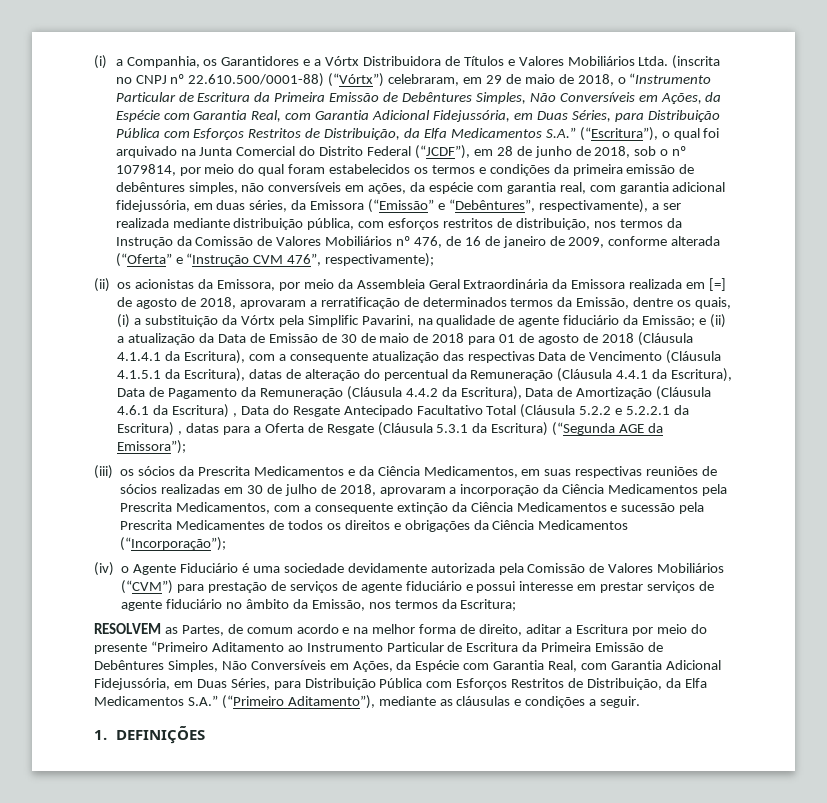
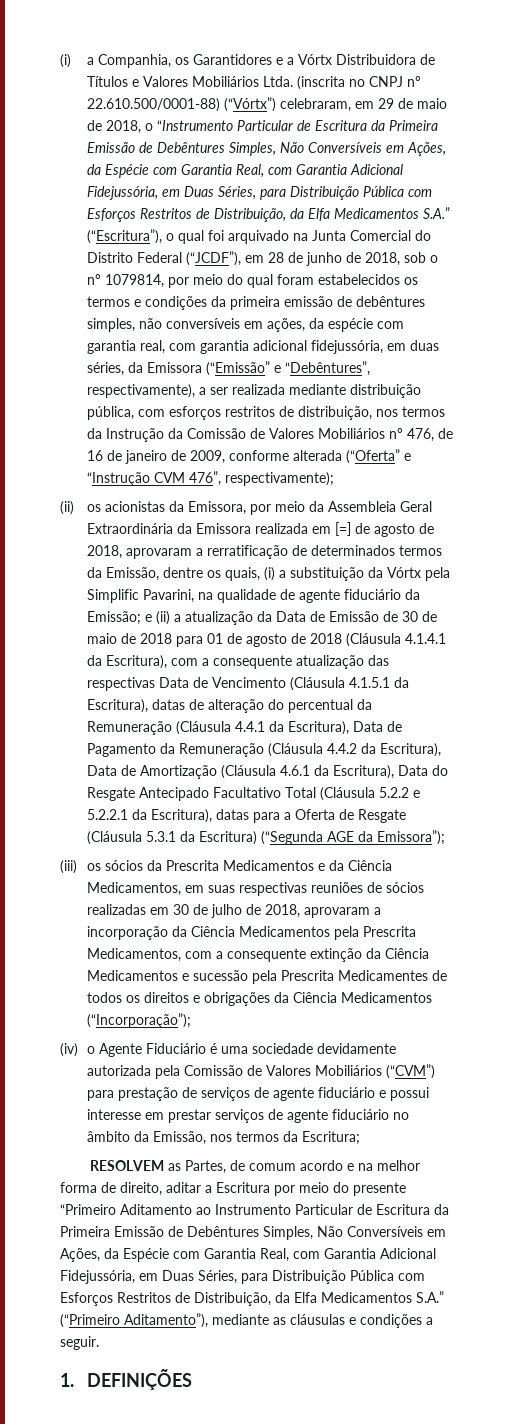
- e (ii) a atualização da Data de Emissão de 30 de maio de 2018 para 01 de agosto de 2018 (Cláusula 4.1.4.1 da Escritura), com a consequente atualização das respectivas Data de Vencimento (Cláusula 4.1.5.1 da Escritura), datas de alteração do percentual da Remuneração (Cláusula 4.4.1 da Escritura), Data de Pagamento da Remuneração (Cláusula 4.4.2 da Escritura), Data de Amortização (Cláusula 4.6.1 da Escritura) , Data do Resgate Antecipado Facultativo Total (Cláusula 5.2.2 e 5.2.2.1 da Escritura) , datas para a Oferta de Resgate (Cláusula 5.3.1 da Escritura) (“Segunda AGE da Emissora”);
+ e (ii) a atualização da Data de Emissão de 30 de maio de 2018 para 01 de agosto de 2018 (Cláusula 4.1.4.1 da Escritura), com a consequente atualização das respectivas Data de Vencimento (Cláusula 4.1.5.1 da Escritura), datas de alteração do percentual da Remuneração (Cláusula 4.4.1 da Escritura), Data de Pagamento da Remuneração (Cláusula 4.4.2 da Escritura), Data de Amortização (Cláusula 4.6.1 da Escritura), Data do Resgate Antecipado Facultativo Total (Cláusula 5.2.2 e 5.2.2.1 da Escritura), datas para a Oferta de Resgate (Cláusula 5.3.1 da Escritura) (“Segunda AGE da Emissora”);

